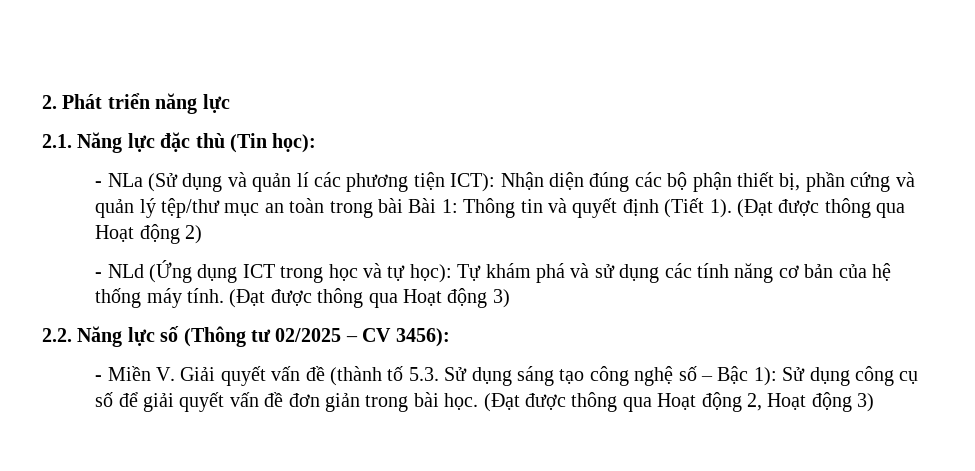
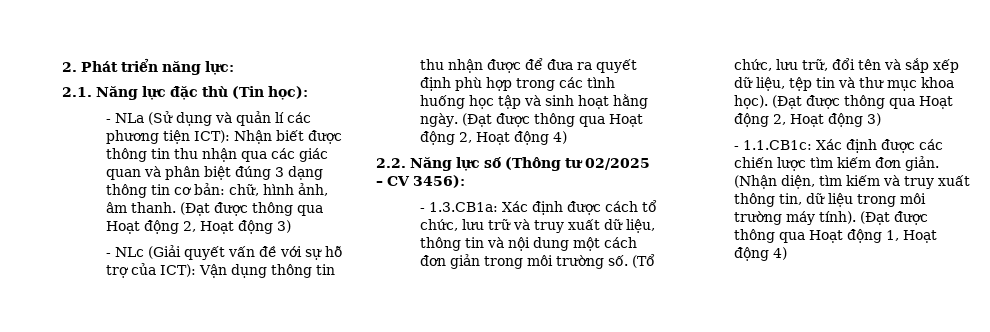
- 2. Phát triển năng lực
+ 2. Phát triển năng lực:
- - NLa (Sử dụng và quản lí các phương tiện ICT): Nhận diện đúng các bộ phận thiết bị, phần cứng và quản lý tệp/thư mục an toàn trong bài Bài 1: Thông tin và quyết định (Tiết 1). (Đạt được thông qua Hoạt động 2)
- - NLd (Ứng dụng ICT trong học và tự học): Tự khám phá và sử dụng các tính năng cơ bản của hệ thống máy tính. (Đạt được thông qua Hoạt động 3)
+ - NLa (Sử dụng và quản lí các phương tiện ICT): Nhận biết được thông tin thu nhận qua các giác quan và phân biệt đúng 3 dạng thông tin cơ bản: chữ, hình ảnh, âm thanh. (Đạt được thông qua Hoạt động 2, Hoạt động 3)
+ - NLc (Giải quyết vấn đề với sự hỗ trợ của ICT): Vận dụng thông tin thu nhận được để đưa ra quyết định phù hợp trong các tình huống học tập và sinh hoạt hằng ngày. (Đạt được thông qua Hoạt động 2, Hoạt động 4)
- - Miền V. Giải quyết vấn đề (thành tố 5.3. Sử dụng sáng tạo công nghệ số – Bậc 1): Sử dụng công cụ số để giải quyết vấn đề đơn giản trong bài học.
+ - 1.3.CB1a: Xác định được cách tổ chức, lưu trữ và truy xuất dữ liệu, thông tin và nội dung một cách đơn giản trong môi trường số. (Tổ chức, lưu trữ, đổi tên và sắp xếp dữ liệu, tệp tin và thư mục khoa học).
+ - 1.1.CB1c: Xác định được các chiến lược tìm kiếm đơn giản. (Nhận diện, tìm kiếm và truy xuất thông tin, dữ liệu trong môi trường máy tính). (Đạt được thông qua Hoạt động 1, Hoạt động 4)

